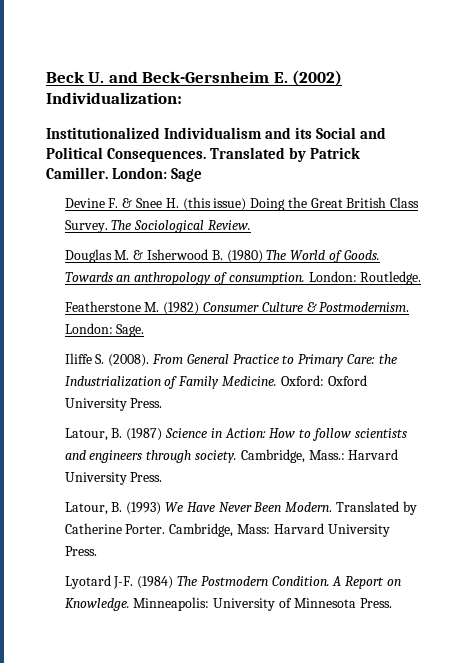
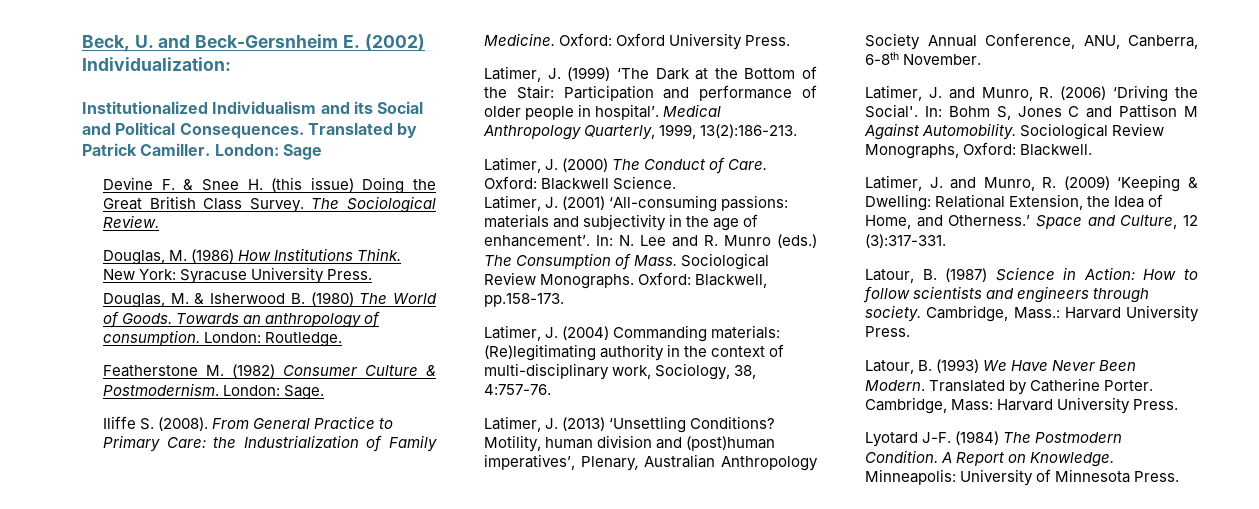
- Beck U. and Beck-Gersnheim E. (2002) Individualization:
+ Beck, U. and Beck-Gersnheim E. (2002) Individualization:
- Douglas M. & Isherwood B. (1980) The World of Goods.
+ Douglas, M. (1986) How Institutions Think. New York: Syracuse University Press.
+ Douglas, M. & Isherwood B. (1980) The World of Goods.
+ Latimer, J. (1999) ‘The Dark at the Bottom of the Stair: Participation and performance of older people in hospital’. Medical Anthropology Quarterly, 1999, 13(2):186-213.
+ Latimer, J. (2000) The Conduct of Care. Oxford: Blackwell Science.
+ Latimer, J. (2001) ‘All-consuming passions: materials and subjectivity in the age of enhancement’. In: N. Lee and R. Munro (eds.) The Consumption of Mass. Sociological Review Monographs. Oxford: Blackwell, pp.158-173.
+ Latimer, J. (2004) Commanding materials: (Re)legitimating authority in the context of multi-disciplinary work, Sociology, 38, 4:757-76.
+ Latimer, J. (2013) ‘Unsettling Conditions? Motility, human division and (post)human imperatives’, Plenary, Australian Anthropology Society Annual Conference, ANU, Canberra, 6-8th November.
+ Latimer, J. and Munro, R. (2006) ‘Driving the Social'. In: Bohm S, Jones C and Pattison M Against Automobility. Sociological Review Monographs, Oxford: Blackwell.
+ Latimer, J. and Munro, R. (2009) ‘Keeping & Dwelling: Relational Extension, the Idea of Home, and Otherness.’ Space and Culture, 12 (3):317-331.

